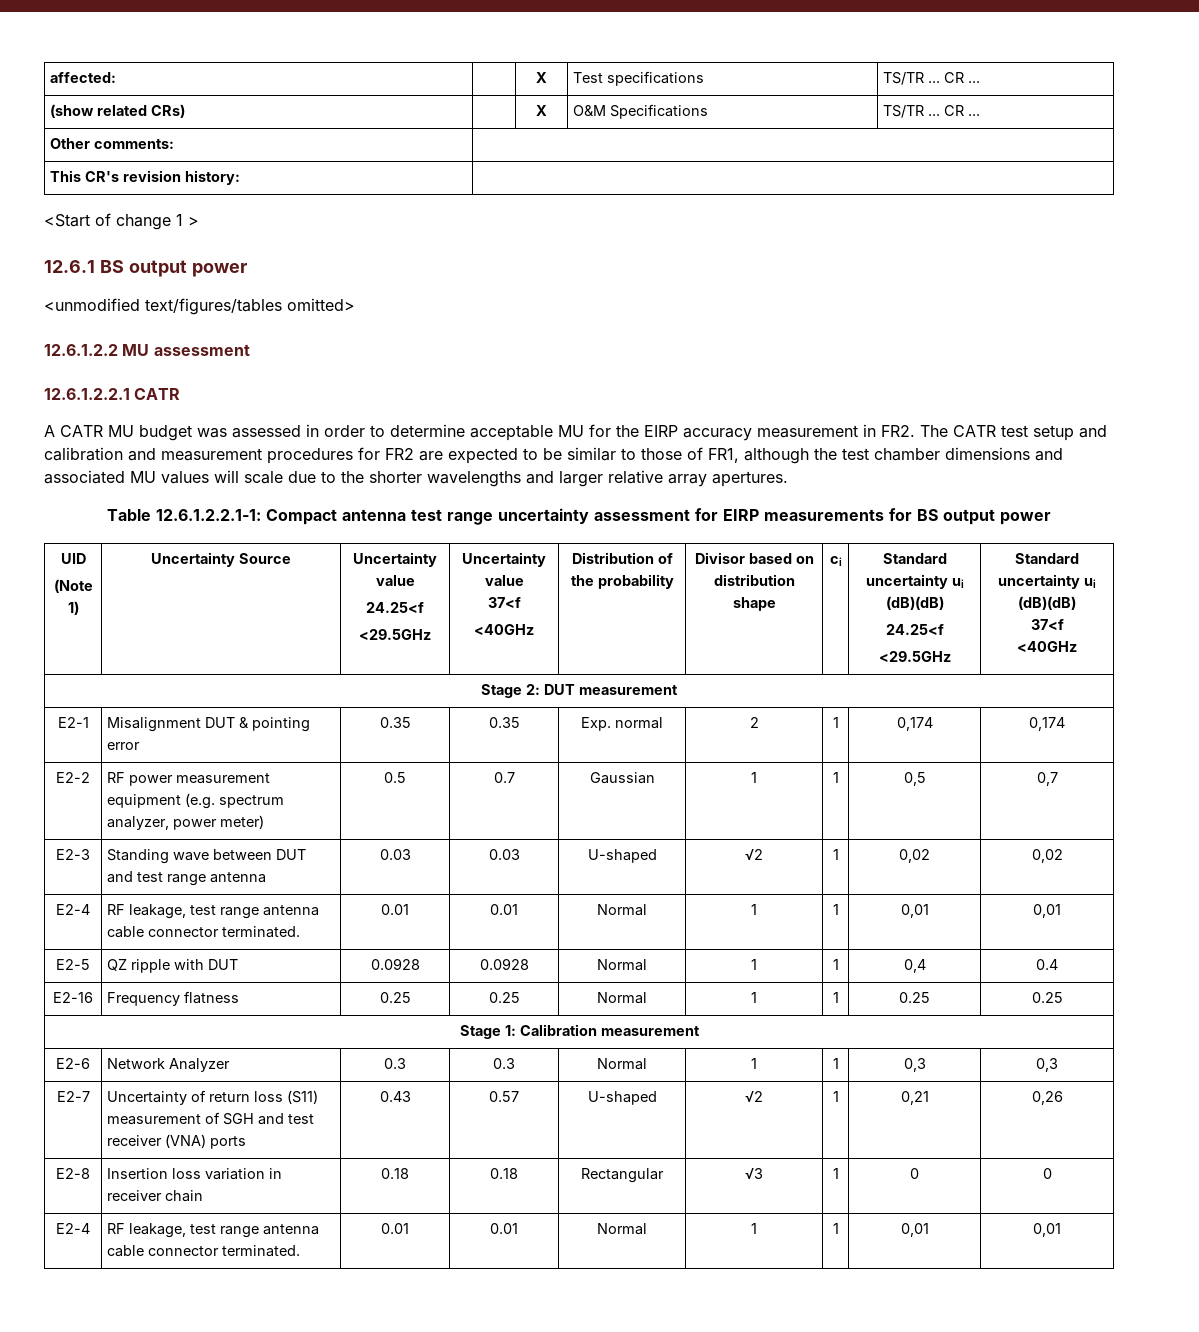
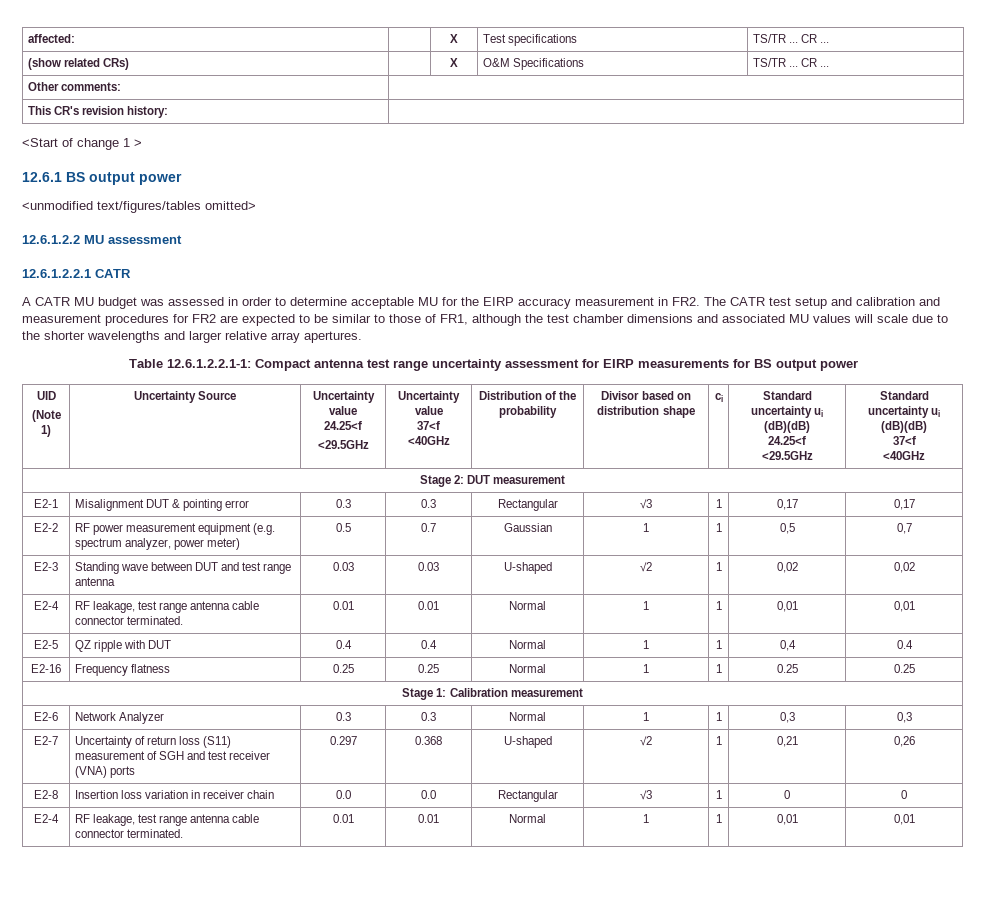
- E2-1 | Misalignment DUT & pointing error | 0.35 | 0.35 | Exp. normal | 2 | 1 | 0,174 | 0,174
+ E2-1 | Misalignment DUT & pointing error | 0.3 | 0.3 | Rectangular | √3 | 1 | 0,17 | 0,17
- E2-5 | QZ ripple with DUT | 0.0928 | 0.0928 | Normal | 1 | 1 | 0,4 | 0.4
+ E2-5 | QZ ripple with DUT | 0.4 | 0.4 | Normal | 1 | 1 | 0,4 | 0.4
- E2-7 | Uncertainty of return loss (S11) measurement of SGH and test receiver (VNA) ports | 0.43 | 0.57 | U-shaped | √2 | 1 | 0,21 | 0,26
+ E2-7 | Uncertainty of return loss (S11) measurement of SGH and test receiver (VNA) ports | 0.297 | 0.368 | U-shaped | √2 | 1 | 0,21 | 0,26
- E2-8 | Insertion loss variation in receiver chain | 0.18 | 0.18 | Rectangular | √3 | 1 | 0 | 0
+ E2-8 | Insertion loss variation in receiver chain | 0.0 | 0.0 | Rectangular | √3 | 1 | 0 | 0

